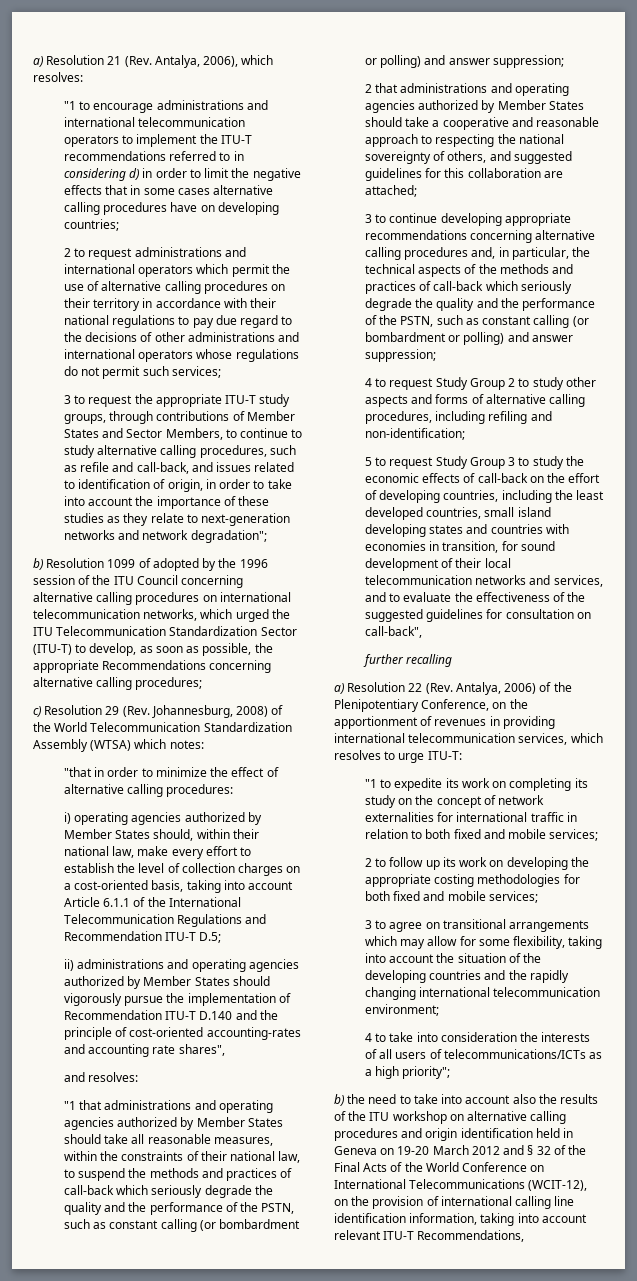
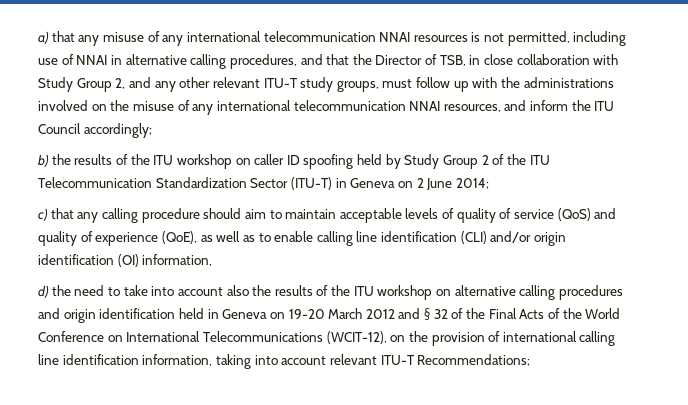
- a) Resolution 21 (Rev. Antalya, 2006), which resolves:
- "1 to encourage administrations and international telecommunication operators to implement the ITU-T recommendations referred to in considering d) in order to limit the negative effects that in some cases alternative calling procedures have on developing countries;
- 2 to request administrations and international operators which permit the use of alternative calling procedures on their territory in accordance with their national regulations to pay due regard to the decisions of other administrations and international operators whose regulations do not permit such services;
- 3 to request the appropriate ITU-T study groups, through contributions of Member States and Sector Members, to continue to study alternative calling procedures, such as refile and call-back, and issues related to identification of origin, in order to take into account the importance of these studies as they relate to next-generation networks and network degradation";
- b) Resolution 1099 of adopted by the 1996 session of the ITU Council concerning alternative calling procedures on international telecommunication networks, which urged the ITU Telecommunication Standardization Sector (ITU-T) to develop, as soon as possible, the appropriate Recommendations concerning alternative calling procedures;
- c) Resolution 29 (Rev. Johannesburg, 2008) of the World Telecommunication Standardization Assembly (WTSA) which notes:
- "that in order to minimize the effect of alternative calling procedures:
- i) operating agencies authorized by Member States should, within their national law, make every effort to establish the level of collection charges on a cost-oriented basis, taking into account Article 6.1.1 of the International Telecommunication Regulations and Recommendation ITU-T D.5;
- ii) administrations and operating agencies authorized by Member States should vigorously pursue the implementation of Recommendation ITU-T D.140 and the principle of cost-oriented accounting-rates and accounting rate shares",
- and resolves:
- "1 that administrations and operating agencies authorized by Member States should take all reasonable measures, within the constraints of their national law, to suspend the methods and practices of call-back which seriously degrade the quality and the performance of the PSTN, such as constant calling (or bombardment or polling) and answer suppression;
- 2 that administrations and operating agencies authorized by Member States should take a cooperative and reasonable approach to respecting the national sovereignty of others, and suggested guidelines for this collaboration are attached;
- 3 to continue developing appropriate recommendations concerning alternative calling procedures and, in particular, the technical aspects of the methods and practices of call-back which seriously degrade the quality and the performance of the PSTN, such as constant calling (or bombardment or polling) and answer suppression;
- 4 to request Study Group 2 to study other aspects and forms of alternative calling procedures, including refiling and non-identification;
- 5 to request Study Group 3 to study the economic effects of call-back on the effort of developing countries, including the least developed countries, small island developing states and countries with economies in transition, for sound development of their local telecommunication networks and services, and to evaluate the effectiveness of the suggested guidelines for consultation on call-back",
- further recalling
- a) Resolution 22 (Rev. Antalya, 2006) of the Plenipotentiary Conference, on the apportionment of revenues in providing international telecommunication services, which resolves to urge ITU-T:
- "1 to expedite its work on completing its study on the concept of network externalities for international traffic in relation to both fixed and mobile services;
- 2 to follow up its work on developing the appropriate costing methodologies for both fixed and mobile services;
- 3 to agree on transitional arrangements which may allow for some flexibility, taking into account the situation of the developing countries and the rapidly changing international telecommunication environment;
- 4 to take into consideration the interests of all users of telecommunications/ICTs as a high priority";
- b) the need to take into account also the results of the ITU workshop on alternative calling procedures and origin identification held in Geneva on 19-20 March 2012 and § 32 of the Final Acts of the World Conference on International Telecommunications (WCIT-12), on the provision of international calling line identification information, taking into account relevant ITU-T Recommendations,
+ a) that any misuse of any international telecommunication NNAI resources is not permitted, including use of NNAI in alternative calling procedures, and that the Director of TSB, in close collaboration with Study Group 2, and any other relevant ITU-T study groups, must follow up with the administrations involved on the misuse of any international telecommunication NNAI resources, and inform the ITU Council accordingly;
+ b) the results of the ITU workshop on caller ID spoofing held by Study Group 2 of the ITU Telecommunication Standardization Sector (ITU-T) in Geneva on 2 June 2014;
+ c) that any calling procedure should aim to maintain acceptable levels of quality of service (QoS) and quality of experience (QoE), as well as to enable calling line identification (CLI) and/or origin identification (OI) information,
+ d) the need to take into account also the results of the ITU workshop on alternative calling procedures and origin identification held in Geneva on 19-20 March 2012 and § 32 of the Final Acts of the World Conference on International Telecommunications (WCIT-12), on the provision of international calling line identification information, taking into account relevant ITU-T Recommendations;

